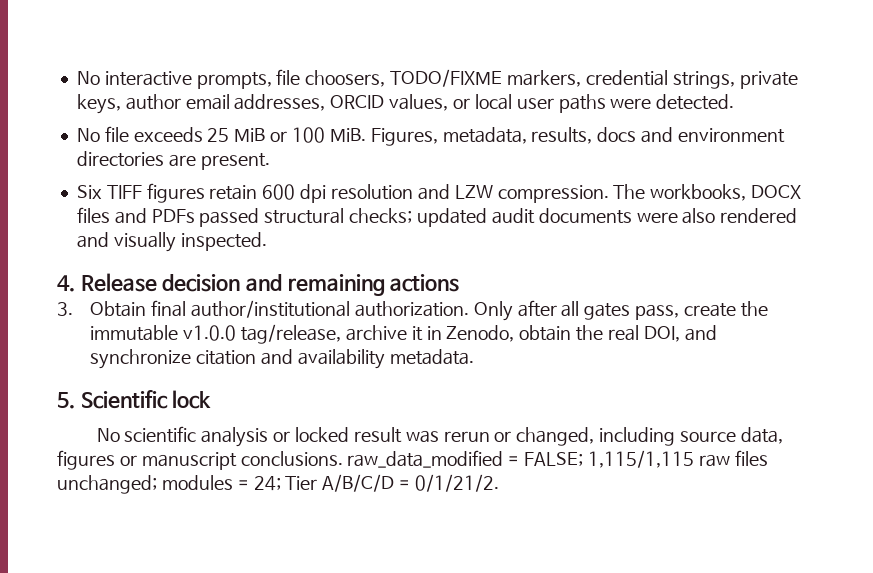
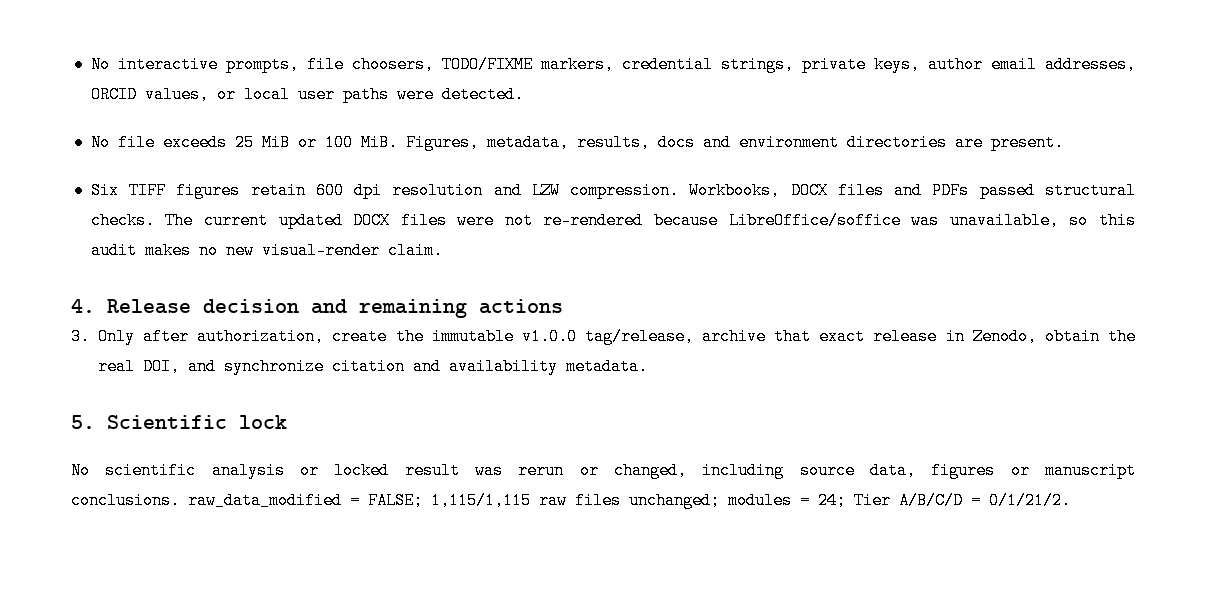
- The workbooks, DOCX files and PDFs passed structural checks; updated audit documents were also rendered and visually inspected.
+ Workbooks, DOCX files and PDFs passed structural checks. The current updated DOCX files were not re-rendered because LibreOffice/soffice was unavailable, so this audit makes no new visual-render claim.
- 3. Obtain final author/institutional authorization. Only after all gates pass, create the immutable v1.0.0 tag/release, archive it in Zenodo, obtain the real DOI, and synchronize citation and availability metadata.
+ 3. Only after authorization, create the immutable v1.0.0 tag/release, archive that exact release in Zenodo, obtain the real DOI, and synchronize citation and availability metadata.

